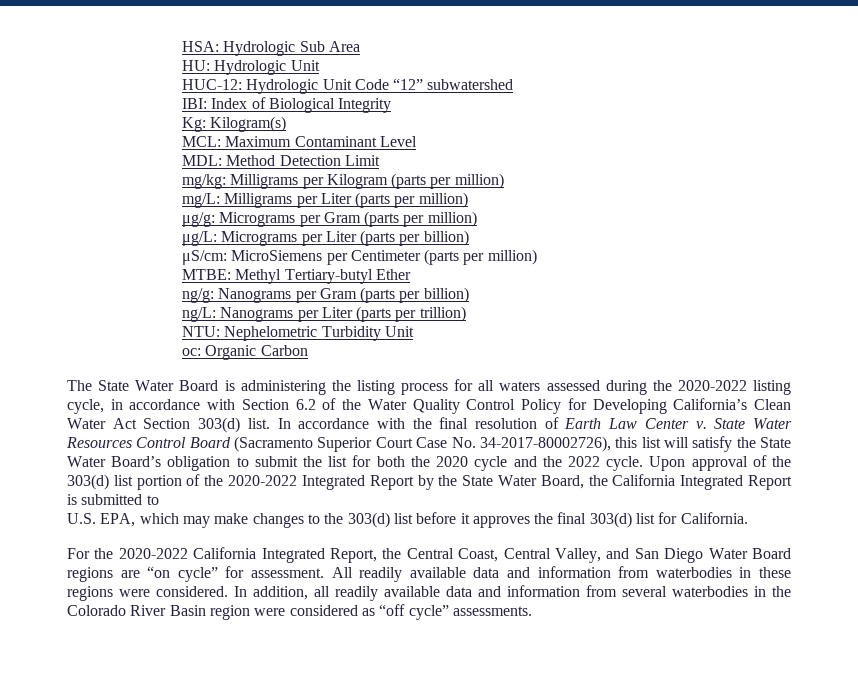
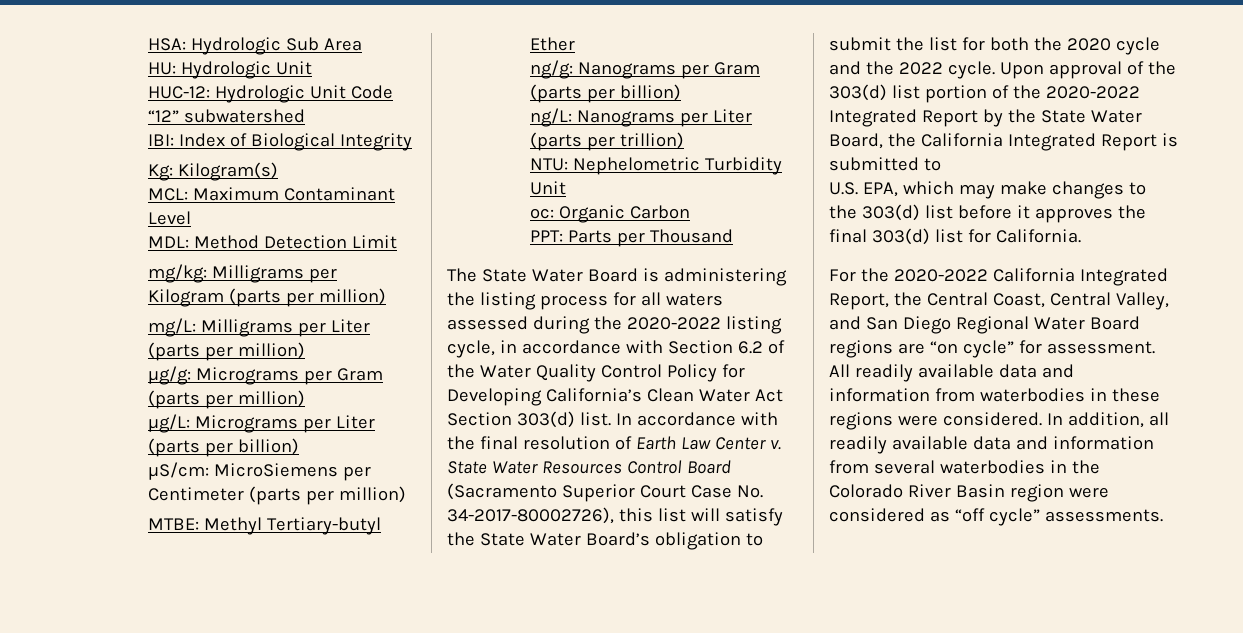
+ PPT: Parts per Thousand
- For the 2020-2022 California Integrated Report, the Central Coast, Central Valley, and San Diego Water Board regions are “on cycle” for assessment.
+ For the 2020-2022 California Integrated Report, the Central Coast, Central Valley, and San Diego Regional Water Board regions are “on cycle” for assessment.

